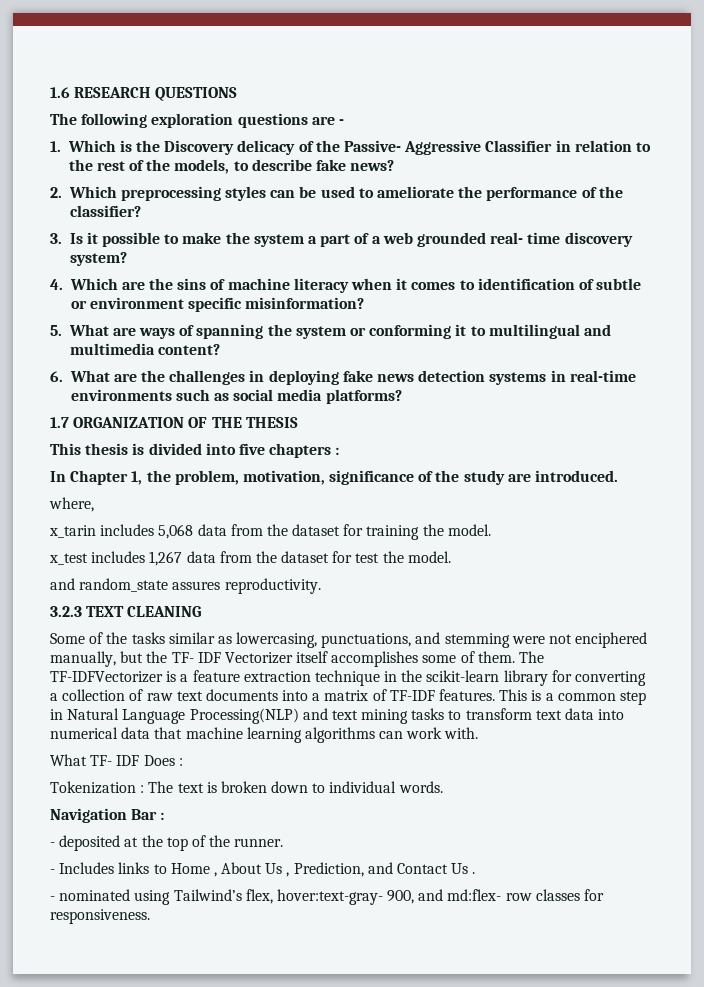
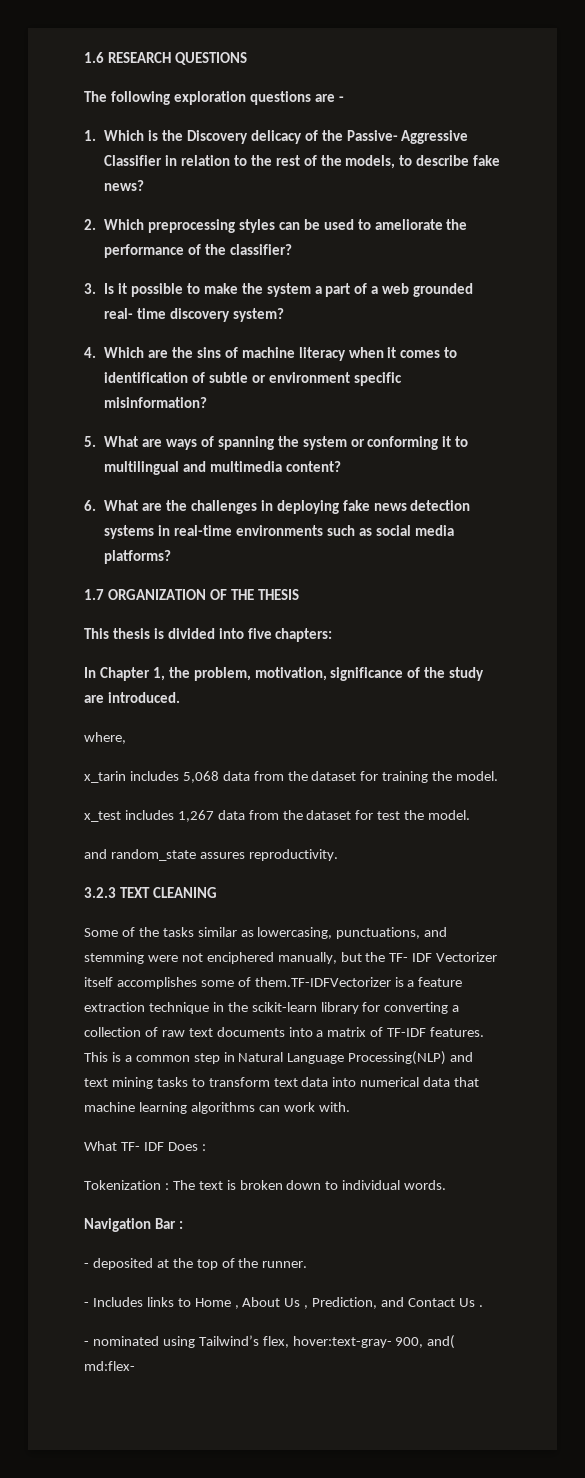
- This thesis is divided into five chapters :
+ This thesis is divided into five chapters:
- Some of the tasks similar as lowercasing, punctuations, and stemming were not enciphered manually, but the TF- IDF Vectorizer itself accomplishes some of them. The TF-IDFVectorizer is a feature extraction technique in the scikit-learn library for converting a collection of raw text documents into a matrix of TF-IDF features.
+ Some of the tasks similar as lowercasing, punctuations, and stemming were not enciphered manually, but the TF- IDF Vectorizer itself accomplishes some of them.TF-IDFVectorizer is a feature extraction technique in the scikit-learn library for converting a collection of raw text documents into a matrix of TF-IDF features.
- - nominated using Tailwind’s flex, hover:text-gray- 900, and md:flex- row classes for responsiveness.
+ - nominated using Tailwind’s flex, hover:text-gray- 900, and( md:flex-

